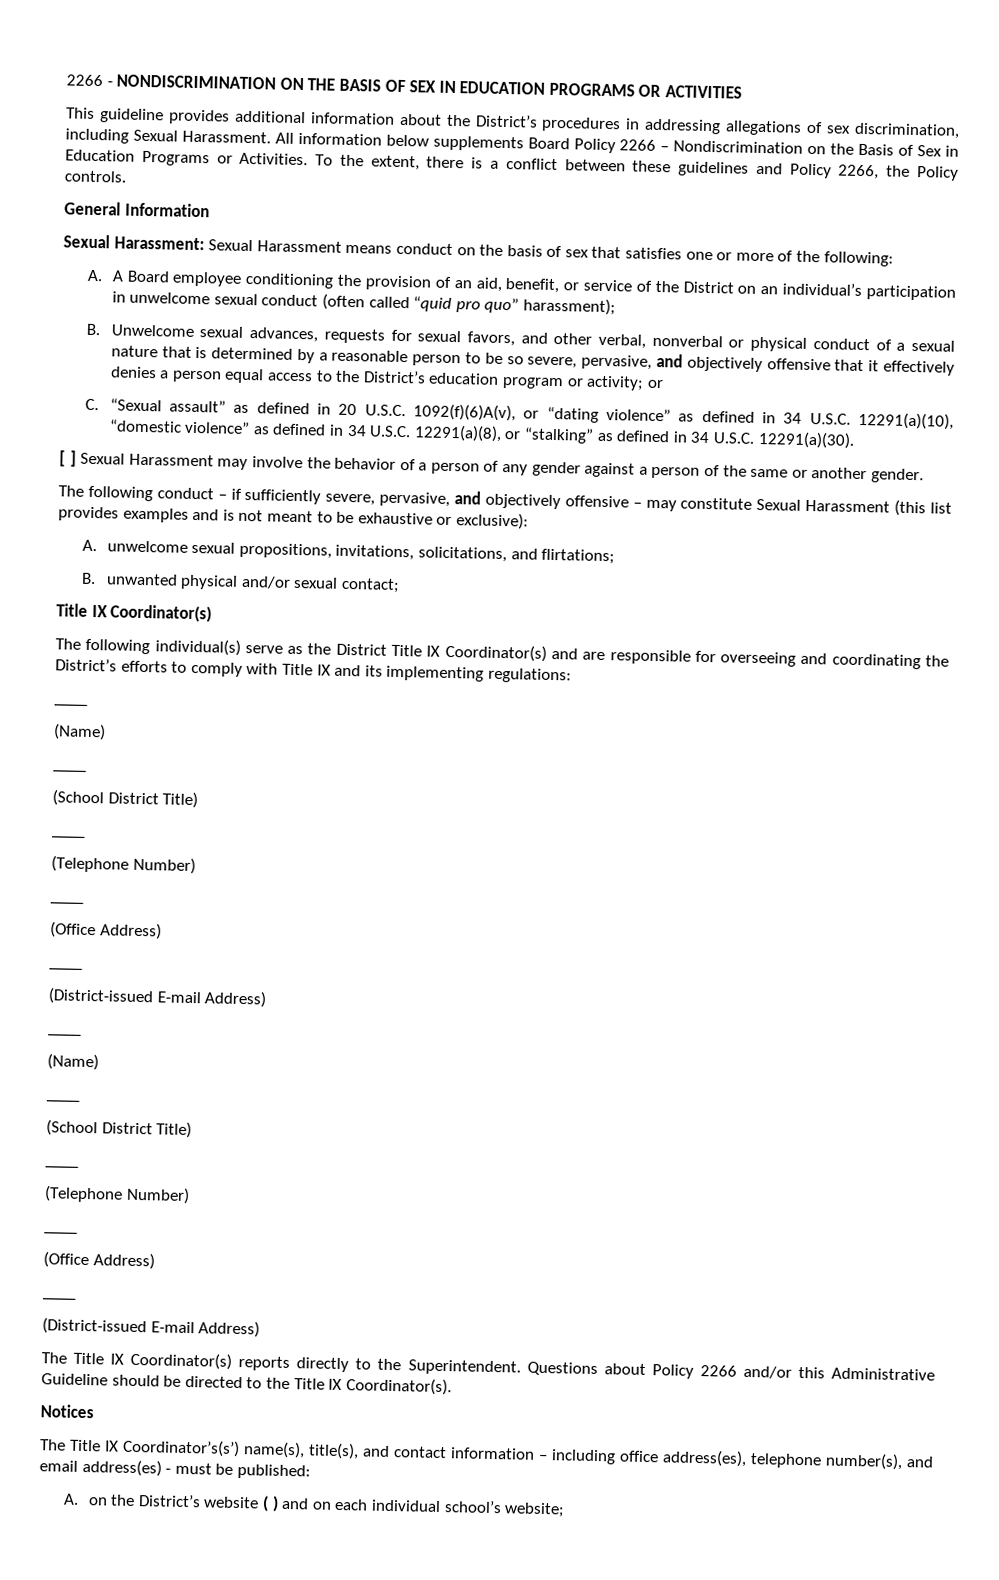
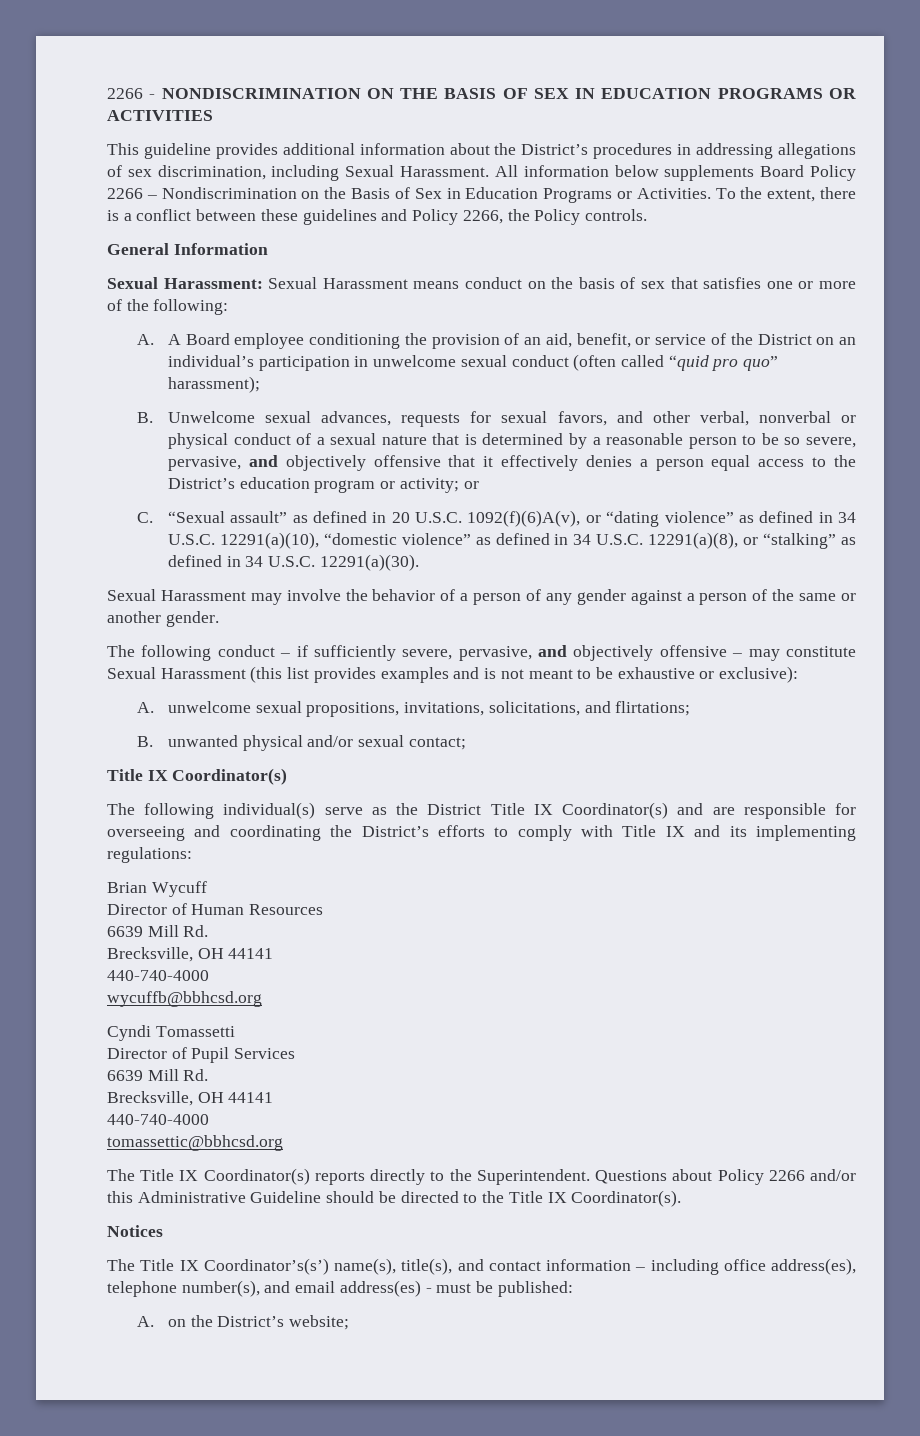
- [ ] Sexual Harassment may involve the behavior of a person of any gender against a person of the same or another gender.
+ Sexual Harassment may involve the behavior of a person of any gender against a person of the same or another gender.
  The following individual(s) serve as the District Title IX Coordinator(s) and are responsible for overseeing and coordinating the District’s efforts to comply with Title IX and its implementing regulations:
- ____
- (Name)
- ____
- (School District Title)
- ____
- (Telephone Number)
- ____
- (Office Address)
- ____
- (District-issued E-mail Address)
- ____
- (Name)
- ____
- (School District Title)
- ____
- (Telephone Number)
- ____
- (Office Address)
- ____
- (District-issued E-mail Address)
+ Brian Wycuff
+ Director of Human Resources
+ 6639 Mill Rd.
+ Brecksville, OH 44141
+ 440-740-4000
+ wycuffb@bbhcsd.org
+ Cyndi Tomassetti
+ Director of Pupil Services
+ 6639 Mill Rd.
+ Brecksville, OH 44141
+ 440-740-4000
+ tomassettic@bbhcsd.org
- A. on the District’s website ( ) and on each individual school’s website;
+ A. on the District’s website;

